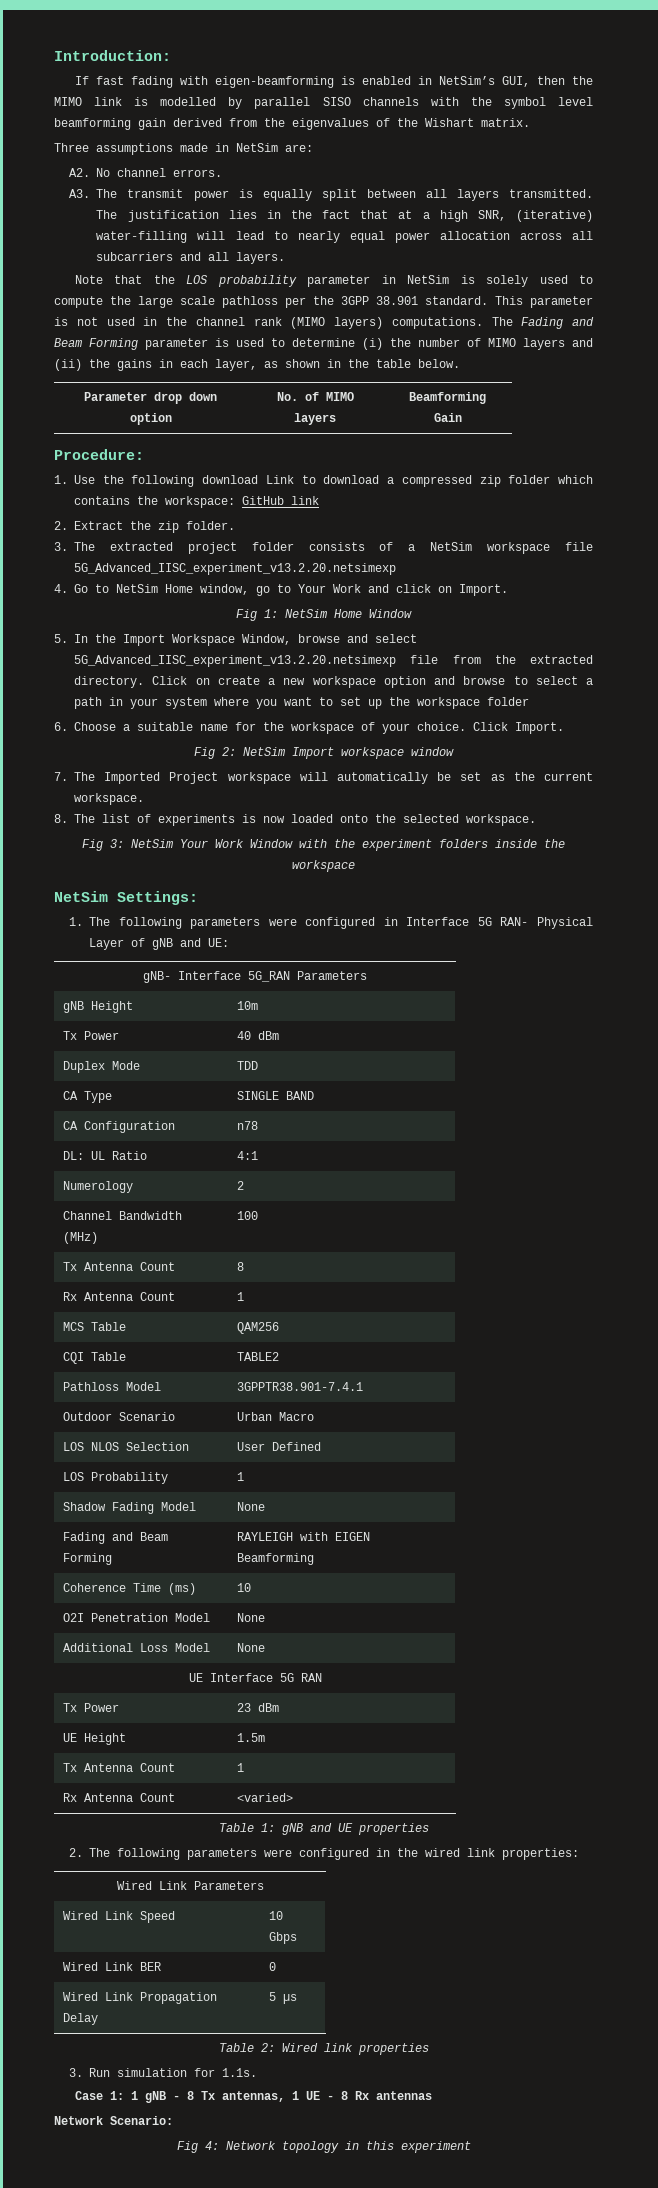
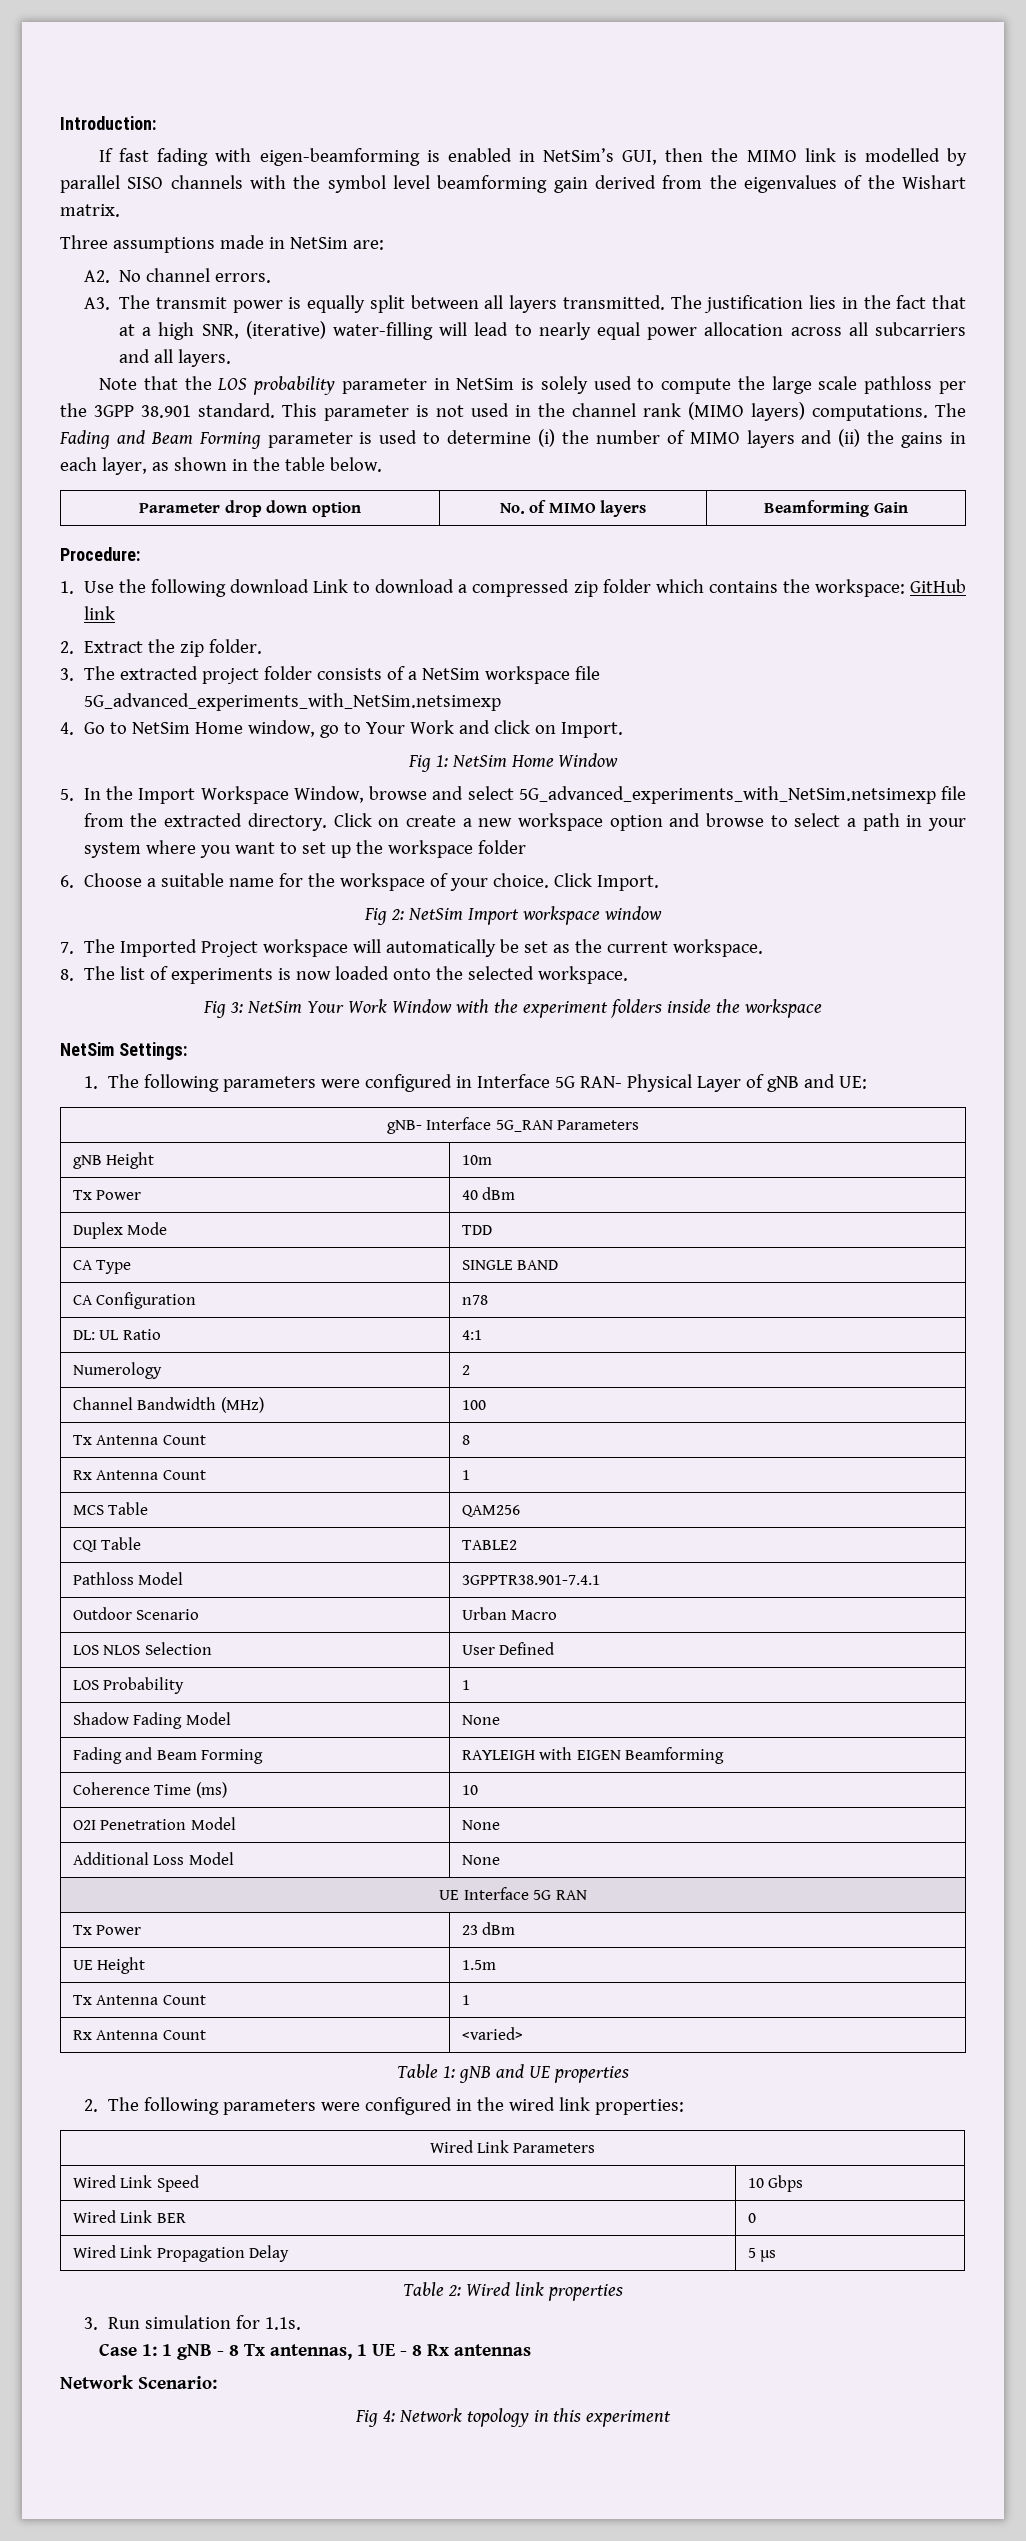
- 3. The extracted project folder consists of a NetSim workspace file 5G_Advanced_IISC_experiment_v13.2.20.netsimexp
+ 3. The extracted project folder consists of a NetSim workspace file 5G_advanced_experiments_with_NetSim.netsimexp
- 5. In the Import Workspace Window, browse and select 5G_Advanced_IISC_experiment_v13.2.20.netsimexp file from the extracted directory.
+ 5. In the Import Workspace Window, browse and select 5G_advanced_experiments_with_NetSim.netsimexp file from the extracted directory.

